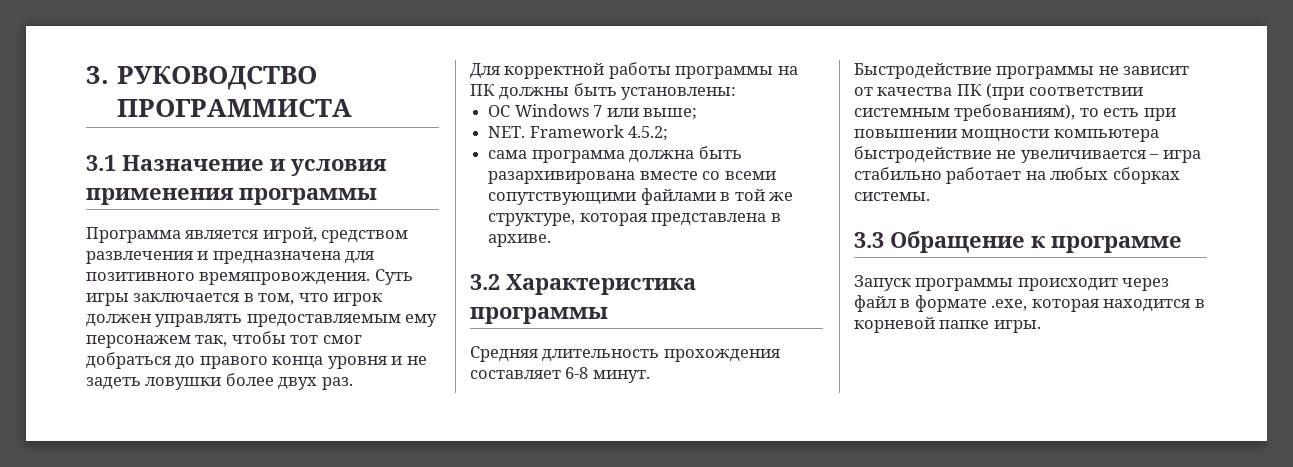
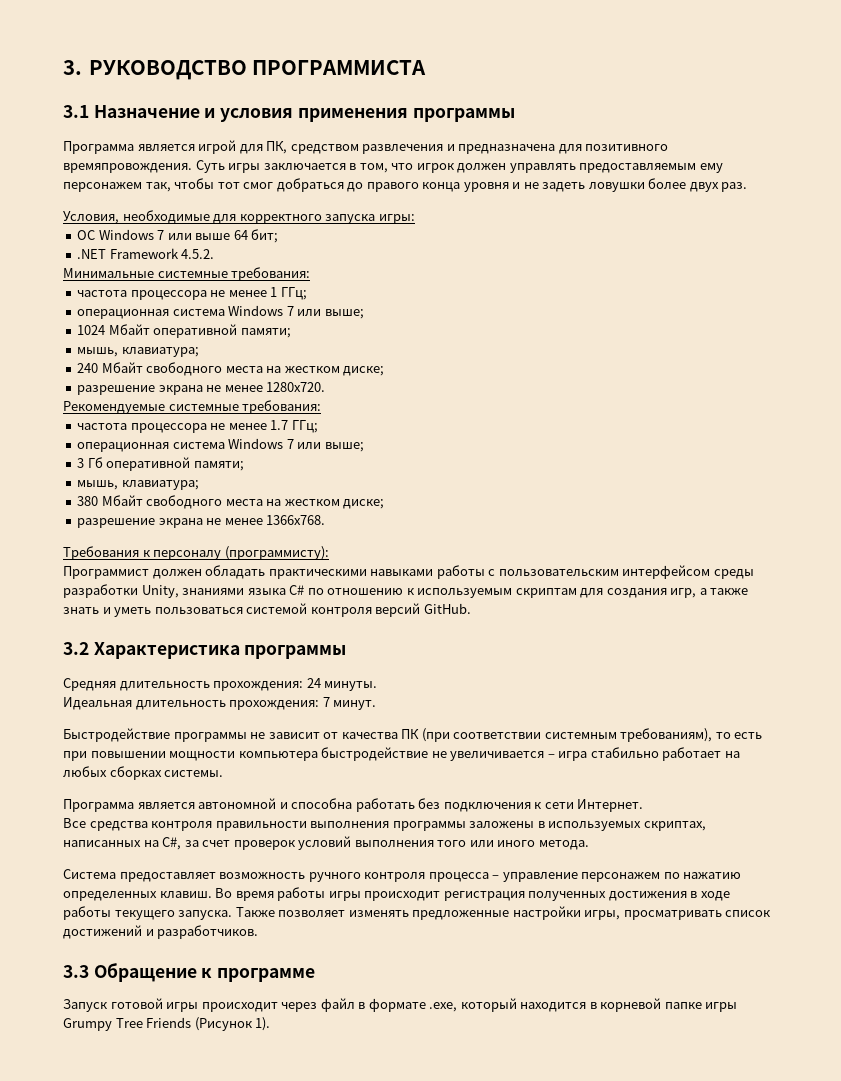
- Программа является игрой, средством развлечения и предназначена для позитивного времяпровождения.
+ Программа является игрой для ПК, средством развлечения и предназначена для позитивного времяпровождения.
- Для корректной работы программы на ПК должны быть установлены:
- ОС Windows 7 или выше;
- NET. Framework 4.5.2;
- сама программа должна быть разархивирована вместе со всеми сопутствующими файлами в той же структуре, которая представлена в архиве.
+ Условия, необходимые для корректного запуска игры:
+ ОС Windows 7 или выше 64 бит;
+ .NET Framework 4.5.2.
+ Минимальные системные требования:
+ частота процессора не менее 1 ГГц;
+ операционная система Windows 7 или выше;
+ 1024 Мбайт оперативной памяти;
+ мышь, клавиатура;
+ 240 Мбайт свободного места на жестком диске;
+ разрешение экрана не менее 1280x720.
+ Рекомендуемые системные требования:
+ частота процессора не менее 1.7 ГГц;
+ операционная система Windows 7 или выше;
+ 3 Гб оперативной памяти;
+ мышь, клавиатура;
+ 380 Мбайт свободного места на жестком диске;
+ разрешение экрана не менее 1366x768.
+ Требования к персоналу (программисту):
+ Программист должен обладать практическими навыками работы с пользовательским интерфейсом среды разработки Unity, знаниями языка C# по отношению к используемым скриптам для создания игр, а также знать и уметь пользоваться системой контроля версий GitHub.
- Средняя длительность прохождения составляет 6-8 минут.
+ Средняя длительность прохождения: 24 минуты.
+ Идеальная длительность прохождения: 7 минут.
+ Программа является автономной и способна работать без подключения к сети Интернет.
+ Все средства контроля правильности выполнения программы заложены в используемых скриптах, написанных на C#, за счет проверок условий выполнения того или иного метода.
+ Система предоставляет возможность ручного контроля процесса – управление персонажем по нажатию определенных клавиш. Во время работы игры происходит регистрация полученных достижения в ходе работы текущего запуска. Также позволяет изменять предложенные настройки игры, просматривать список достижений и разработчиков.
- Запуск программы происходит через файл в формате .exe, которая находится в корневой папке игры.
+ Запуск готовой игры происходит через файл в формате .exe, который находится в корневой папке игры Grumpy Tree Friends (Рисунок 1).

